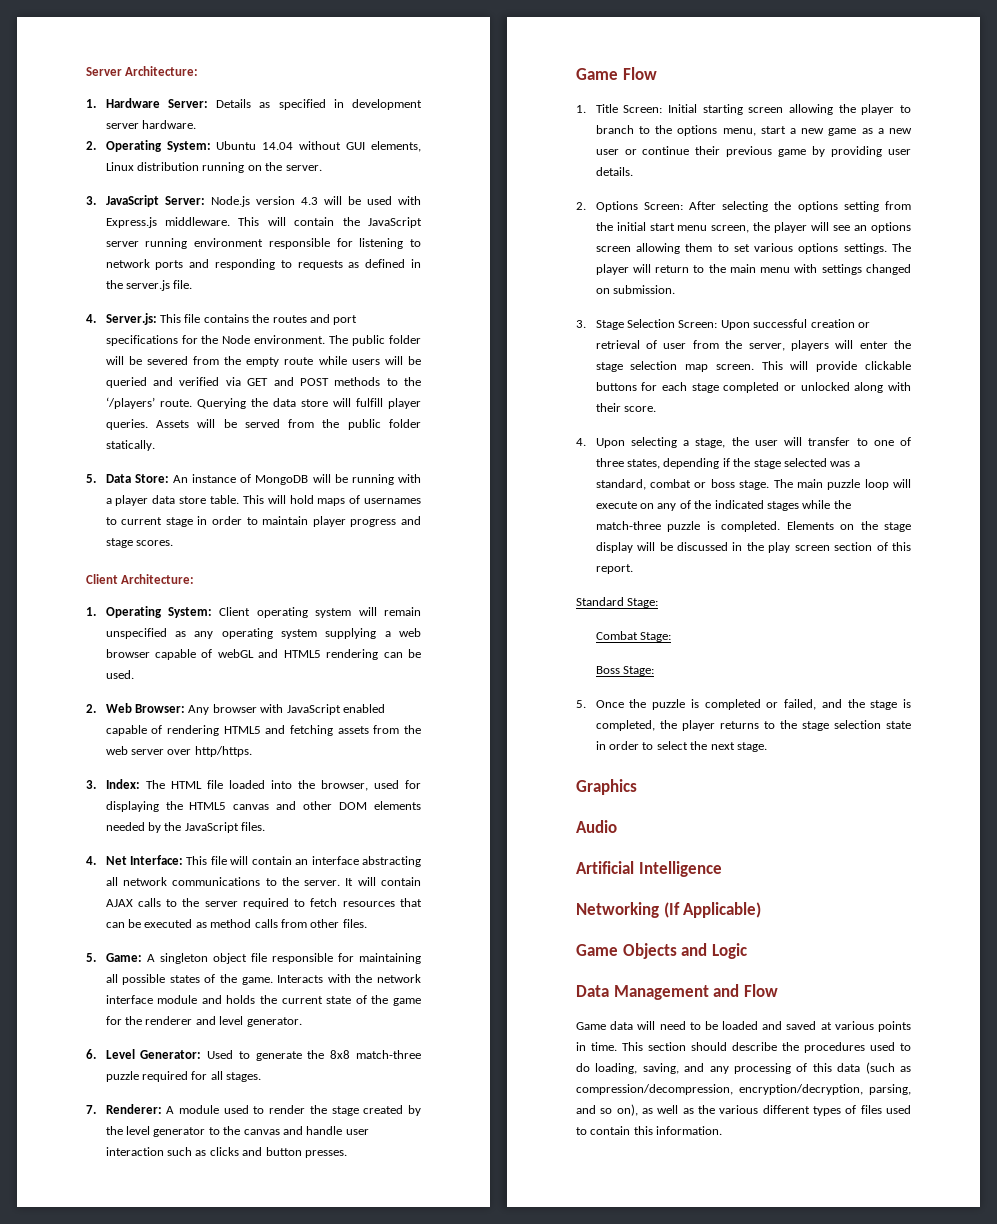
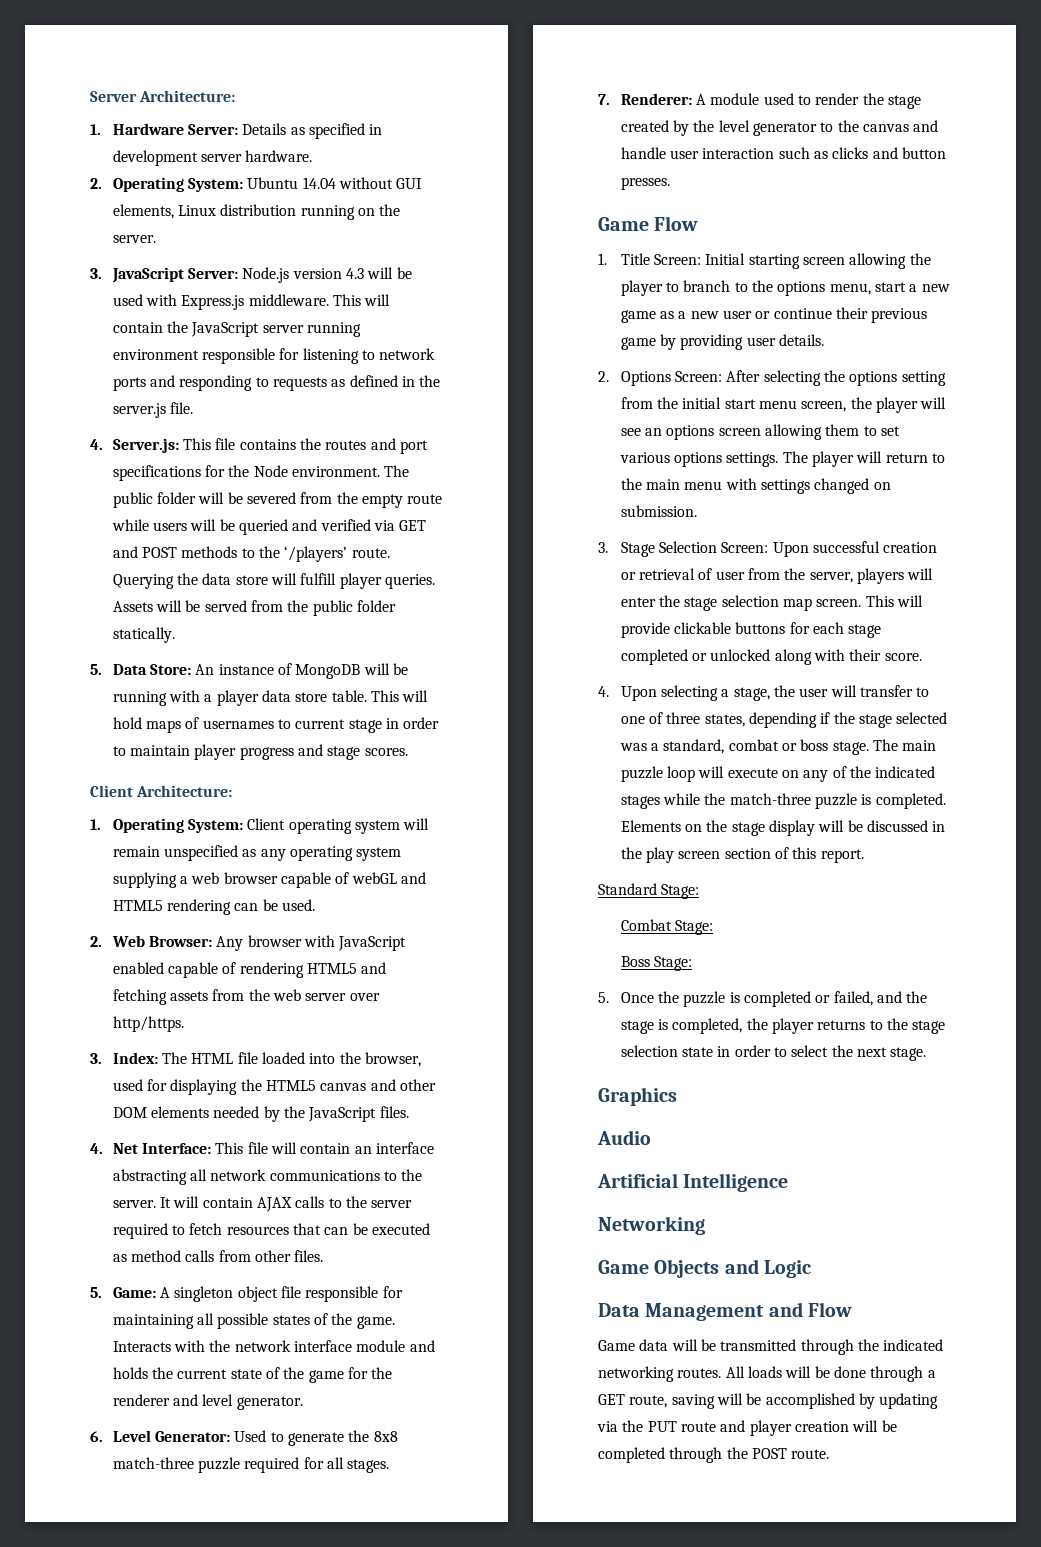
- Networking (If Applicable)
+ Networking
- Game data will need to be loaded and saved at various points in time. This section should describe the procedures used to do loading, saving, and any processing of this data (such as compression/decompression, encryption/decryption, parsing, and so on), as well as the various different types of files used to contain this information.
+ Game data will be transmitted through the indicated networking routes. All loads will be done through a GET route, saving will be accomplished by updating via the PUT route and player creation will be completed through the POST route.

